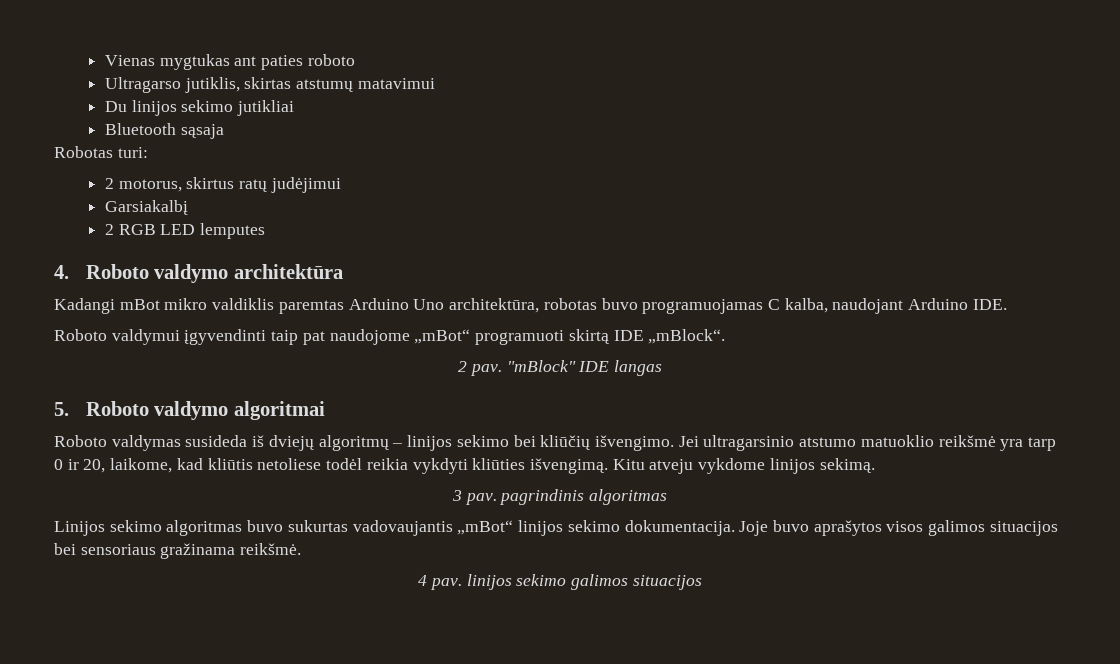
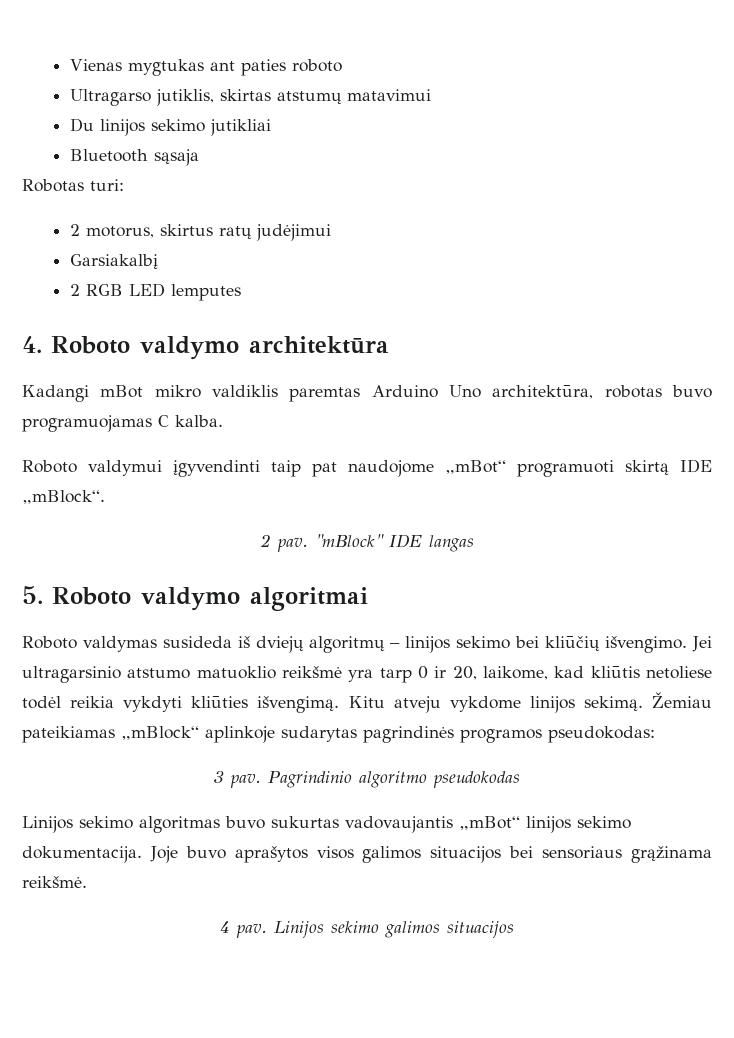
- Kadangi mBot mikro valdiklis paremtas Arduino Uno architektūra, robotas buvo programuojamas C kalba, naudojant Arduino IDE.
+ Kadangi mBot mikro valdiklis paremtas Arduino Uno architektūra, robotas buvo programuojamas C kalba.
+ Žemiau pateikiamas „mBlock“ aplinkoje sudarytas pagrindinės programos pseudokodas:
- 3 pav. pagrindinis algoritmas
+ 3 pav. Pagrindinio algoritmo pseudokodas
- Joje buvo aprašytos visos galimos situacijos bei sensoriaus gražinama reikšmė.
+ Joje buvo aprašytos visos galimos situacijos bei sensoriaus grąžinama reikšmė.
- 4 pav. linijos sekimo galimos situacijos
+ 4 pav. Linijos sekimo galimos situacijos

